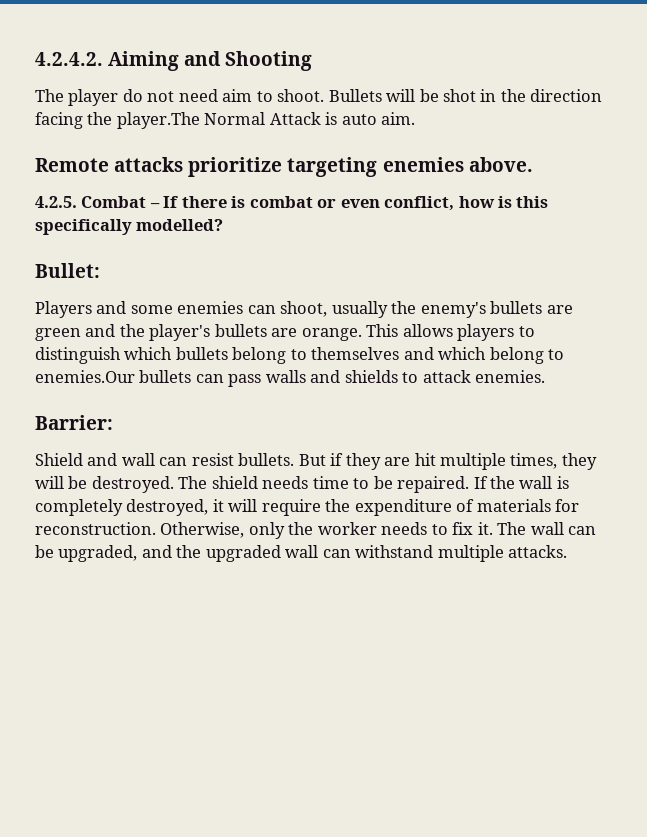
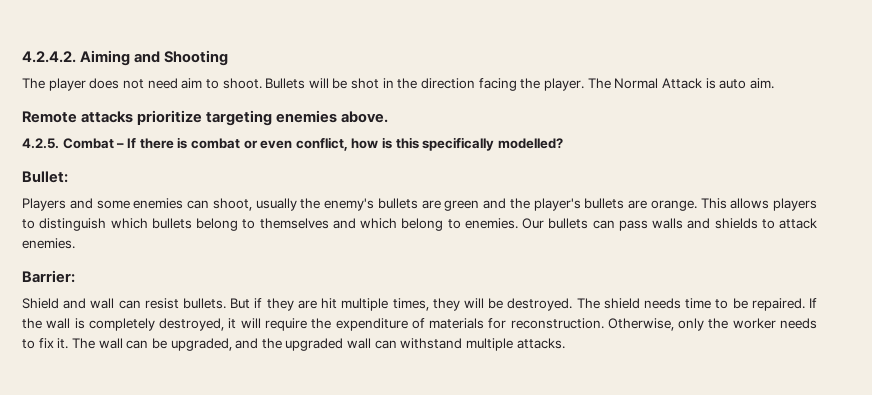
- The player do not need aim to shoot.
+ The player does not need aim to shoot.
- Bullets will be shot in the direction facing the player.The Normal Attack is auto aim.
+ Bullets will be shot in the direction facing the player. The Normal Attack is auto aim.
- This allows players to distinguish which bullets belong to themselves and which belong to enemies.Our bullets can pass walls and shields to attack enemies.
+ This allows players to distinguish which bullets belong to themselves and which belong to enemies. Our bullets can pass walls and shields to attack enemies.

